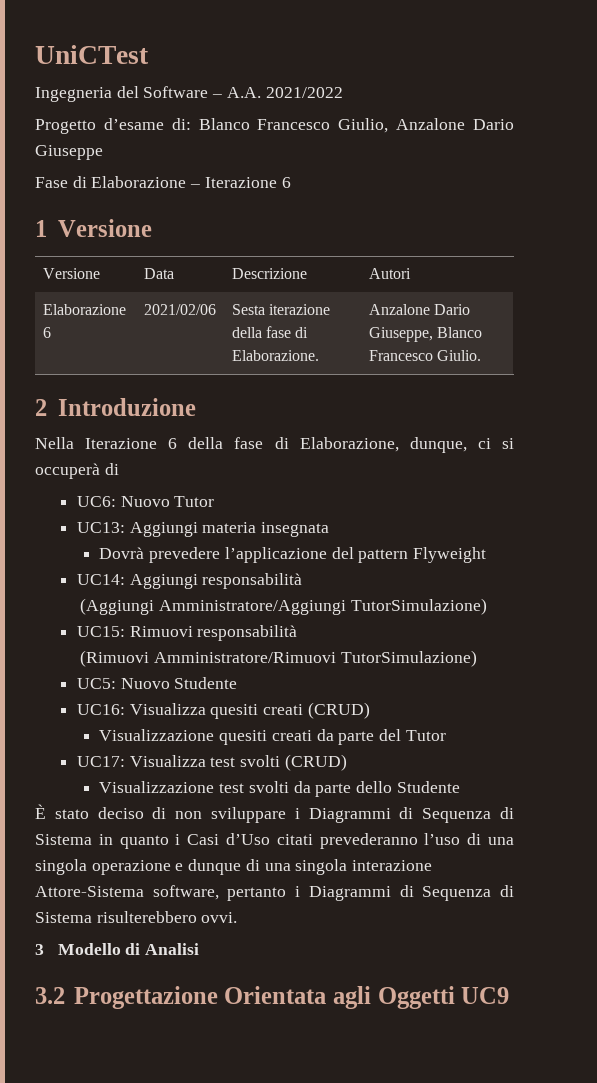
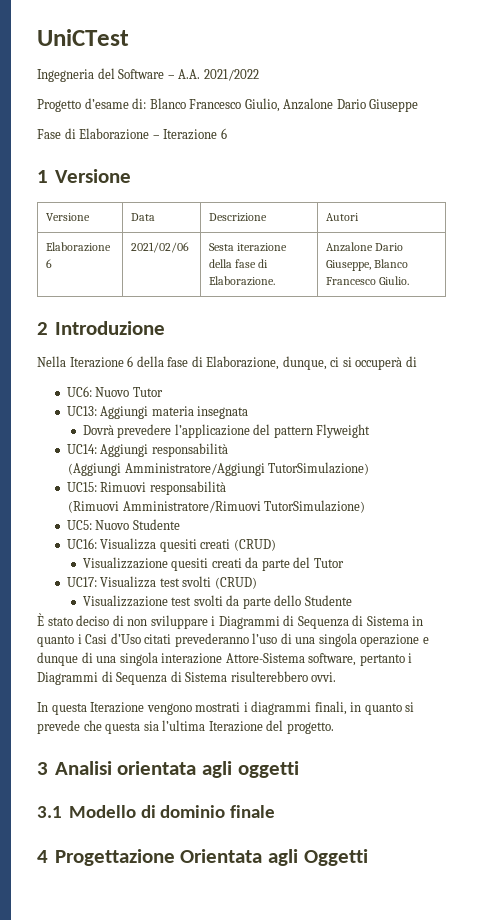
- 3 Modello di Analisi
- 3.2 Progettazione Orientata agli Oggetti UC9
+ In questa Iterazione vengono mostrati i diagrammi finali, in quanto si prevede che questa sia l’ultima Iterazione del progetto.
+ 3 Analisi orientata agli oggetti
+ 3.1 Modello di dominio finale
+ 4 Progettazione Orientata agli Oggetti

